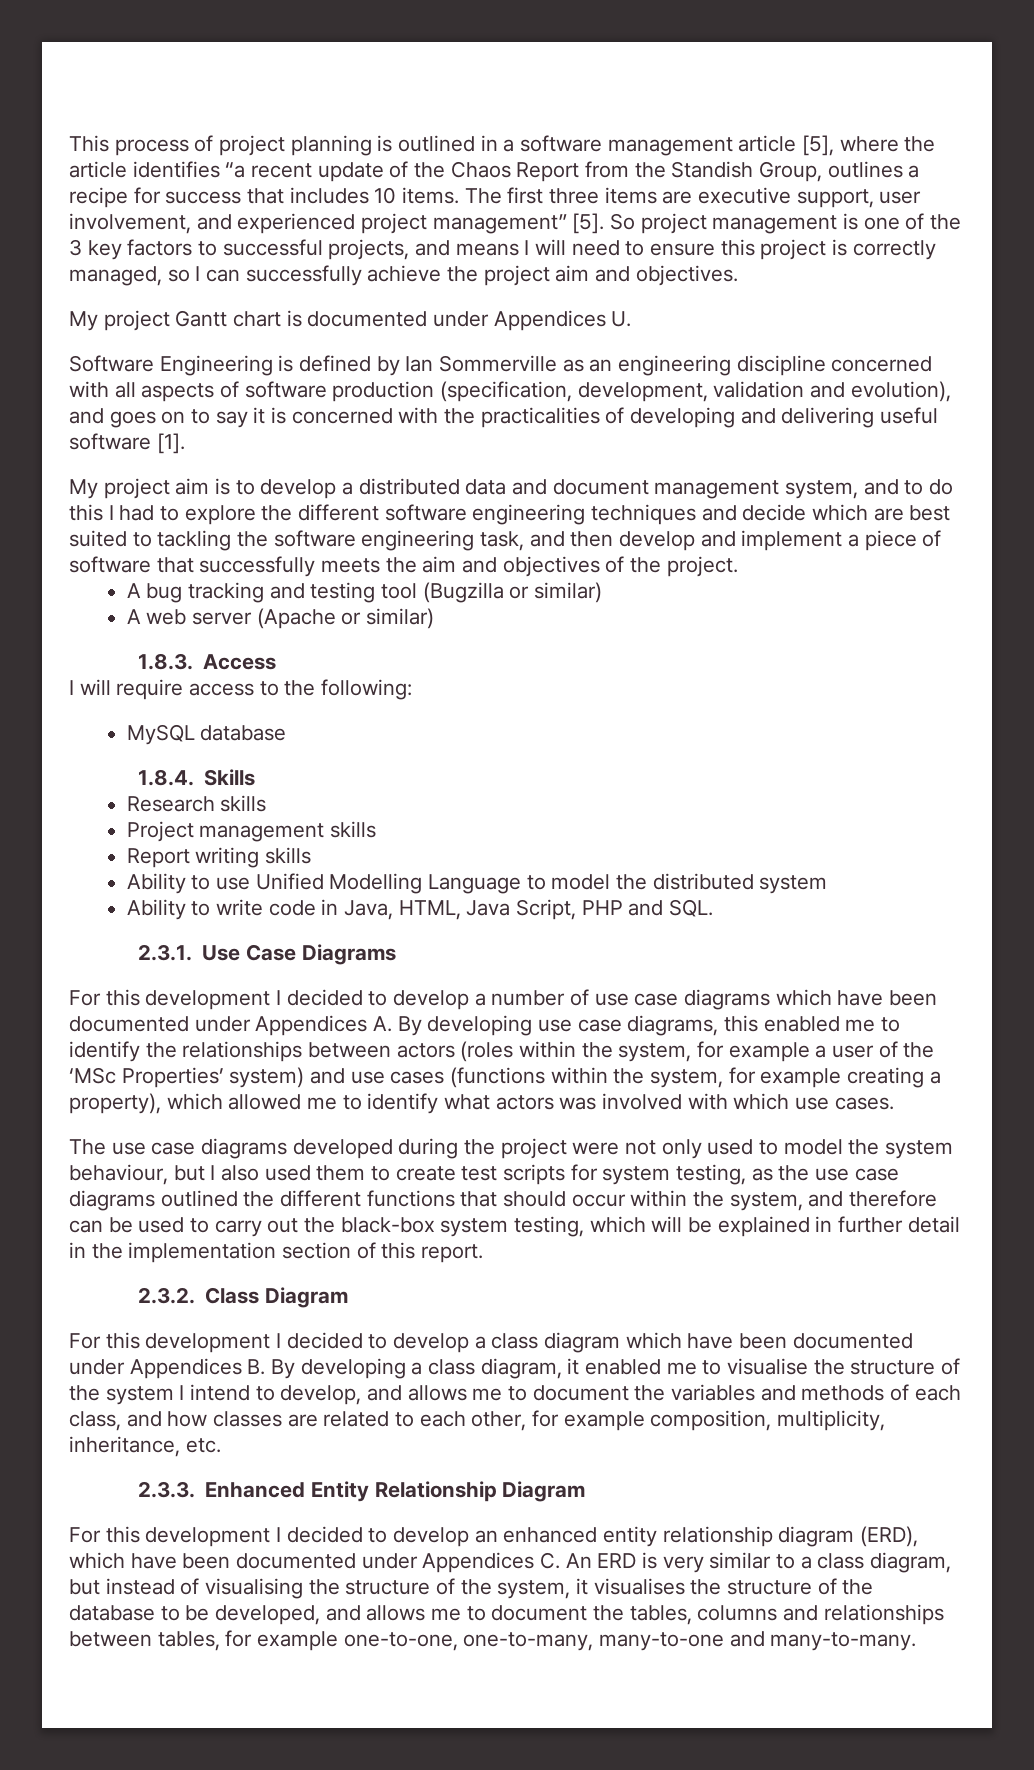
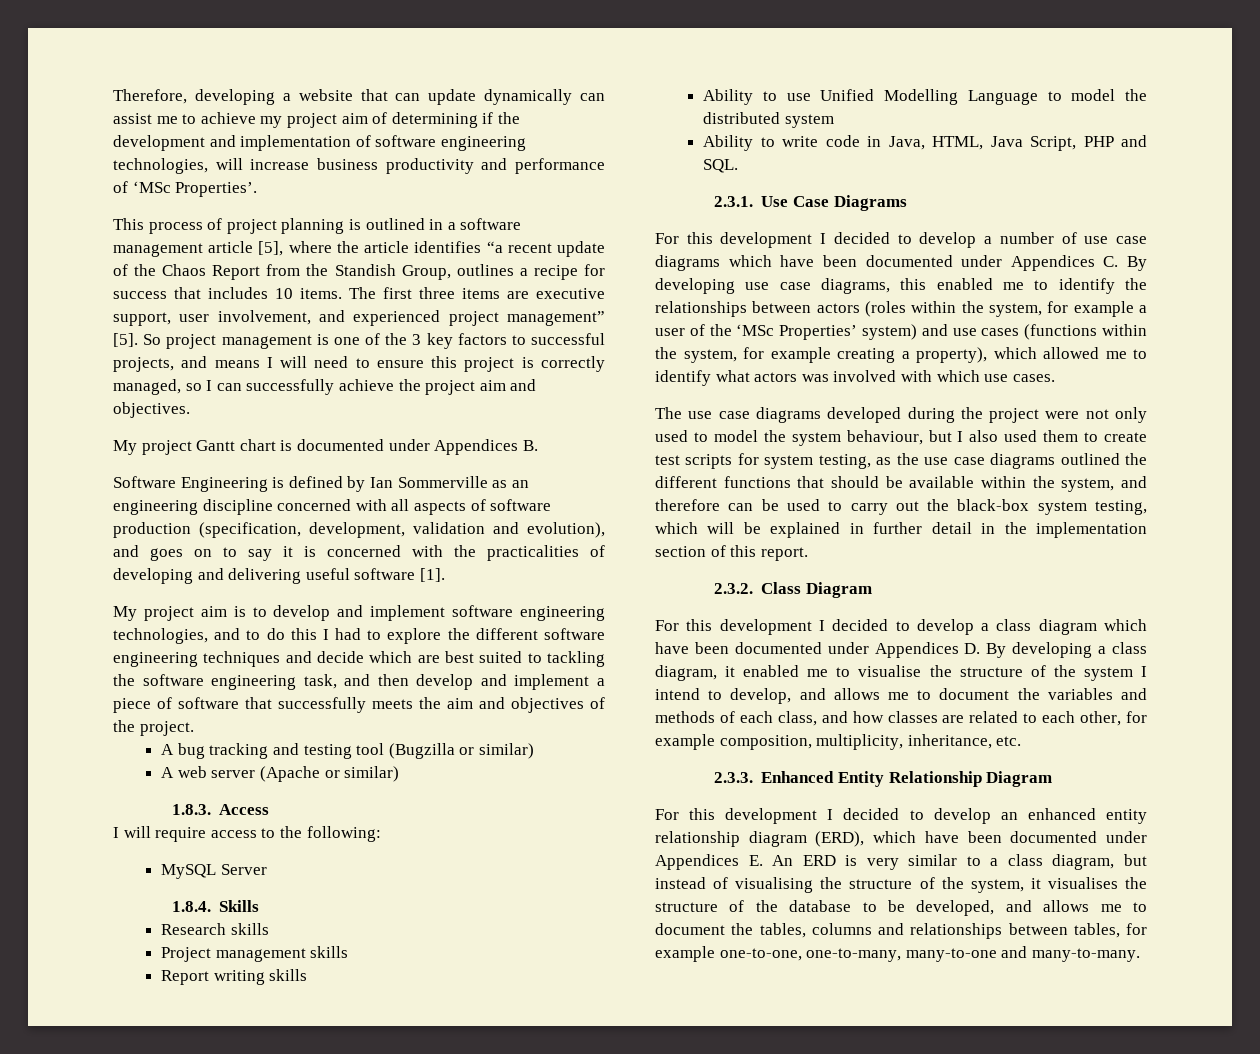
+ Therefore, developing a website that can update dynamically can assist me to achieve my project aim of determining if the development and implementation of software engineering technologies, will increase business productivity and performance of ‘MSc Properties’.
- My project Gantt chart is documented under Appendices U.
+ My project Gantt chart is documented under Appendices B.
- My project aim is to develop a distributed data and document management system, and to do this I had to explore the different software engineering techniques and decide which are best suited to tackling the software engineering task, and then develop and implement a piece of software that successfully meets the aim and objectives of the project.
+ My project aim is to develop and implement software engineering technologies, and to do this I had to explore the different software engineering techniques and decide which are best suited to tackling the software engineering task, and then develop and implement a piece of software that successfully meets the aim and objectives of the project.
- MySQL database
+ MySQL Server
- For this development I decided to develop a number of use case diagrams which have been documented under Appendices A. By developing use case diagrams, this enabled me to identify the relationships between actors (roles within the system, for example a user of the ‘MSc Properties’ system) and use cases (functions within the system, for example creating a property), which allowed me to identify what actors was involved with which use cases.
+ For this development I decided to develop a number of use case diagrams which have been documented under Appendices C. By developing use case diagrams, this enabled me to identify the relationships between actors (roles within the system, for example a user of the ‘MSc Properties’ system) and use cases (functions within the system, for example creating a property), which allowed me to identify what actors was involved with which use cases.
- The use case diagrams developed during the project were not only used to model the system behaviour, but I also used them to create test scripts for system testing, as the use case diagrams outlined the different functions that should occur within the system, and therefore can be used to carry out the black-box system testing, which will be explained in further detail in the implementation section of this report.
+ The use case diagrams developed during the project were not only used to model the system behaviour, but I also used them to create test scripts for system testing, as the use case diagrams outlined the different functions that should be available within the system, and therefore can be used to carry out the black-box system testing, which will be explained in further detail in the implementation section of this report.
- For this development I decided to develop a class diagram which have been documented under Appendices B. By developing a class diagram, it enabled me to visualise the structure of the system I intend to develop, and allows me to document the variables and methods of each class, and how classes are related to each other, for example composition, multiplicity, inheritance, etc.
+ For this development I decided to develop a class diagram which have been documented under Appendices D. By developing a class diagram, it enabled me to visualise the structure of the system I intend to develop, and allows me to document the variables and methods of each class, and how classes are related to each other, for example composition, multiplicity, inheritance, etc.
- For this development I decided to develop an enhanced entity relationship diagram (ERD), which have been documented under Appendices C. An ERD is very similar to a class diagram, but instead of visualising the structure of the system, it visualises the structure of the database to be developed, and allows me to document the tables, columns and relationships between tables, for example one-to-one, one-to-many, many-to-one and many-to-many.
+ For this development I decided to develop an enhanced entity relationship diagram (ERD), which have been documented under Appendices E. An ERD is very similar to a class diagram, but instead of visualising the structure of the system, it visualises the structure of the database to be developed, and allows me to document the tables, columns and relationships between tables, for example one-to-one, one-to-many, many-to-one and many-to-many.

